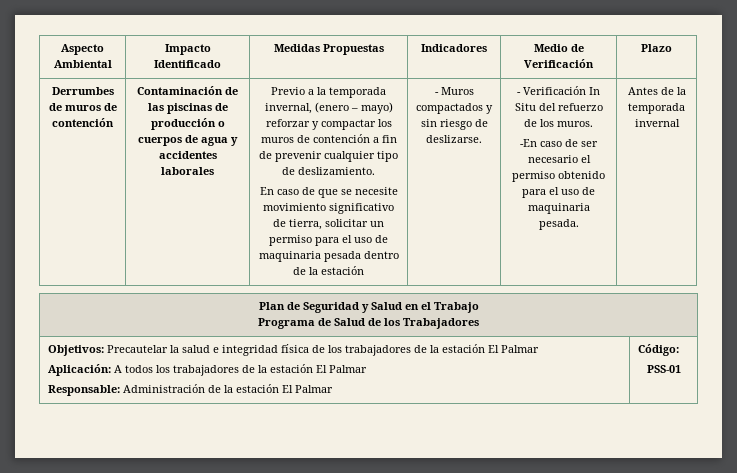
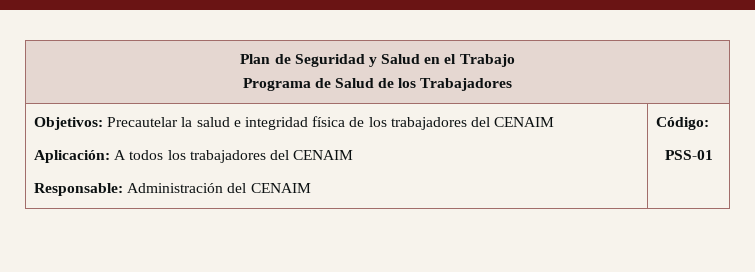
- Aspecto Ambiental | Impacto Identificado | Medidas Propuestas | Indicadores | Medio de Verificación | Plazo
- Derrumbes de muros de contención | Contaminación de las piscinas de producción o cuerpos de agua y accidentes laborales | Previo a la temporada invernal, (enero – mayo) reforzar y compactar los muros de contención a fin de prevenir cualquier tipo de deslizamiento.
- En caso de que se necesite movimiento significativo de tierra, solicitar un permiso para el uso de maquinaria pesada dentro de la estación | - Muros compactados y sin riesgo de deslizarse. | - Verificación In Situ del refuerzo de los muros.
- -En caso de ser necesario el permiso obtenido para el uso de maquinaria pesada. | Antes de la temporada invernal
- Objetivos: Precautelar la salud e integridad física de los trabajadores de la estación El Palmar
- Aplicación: A todos los trabajadores de la estación El Palmar
- Responsable: Administración de la estación El Palmar | Código:
+ Objetivos: Precautelar la salud e integridad física de los trabajadores del CENAIM
+ Aplicación: A todos los trabajadores del CENAIM
+ Responsable: Administración del CENAIM | Código:

